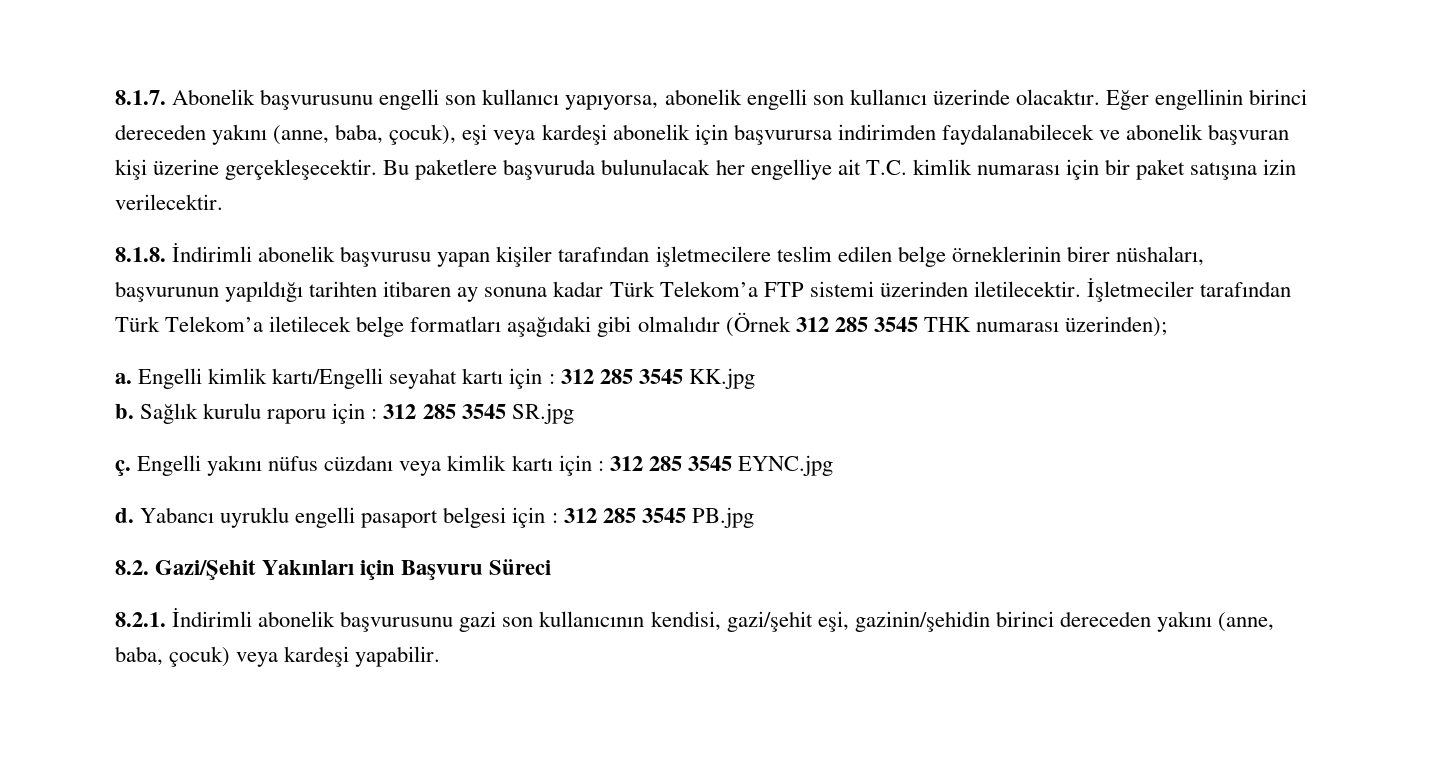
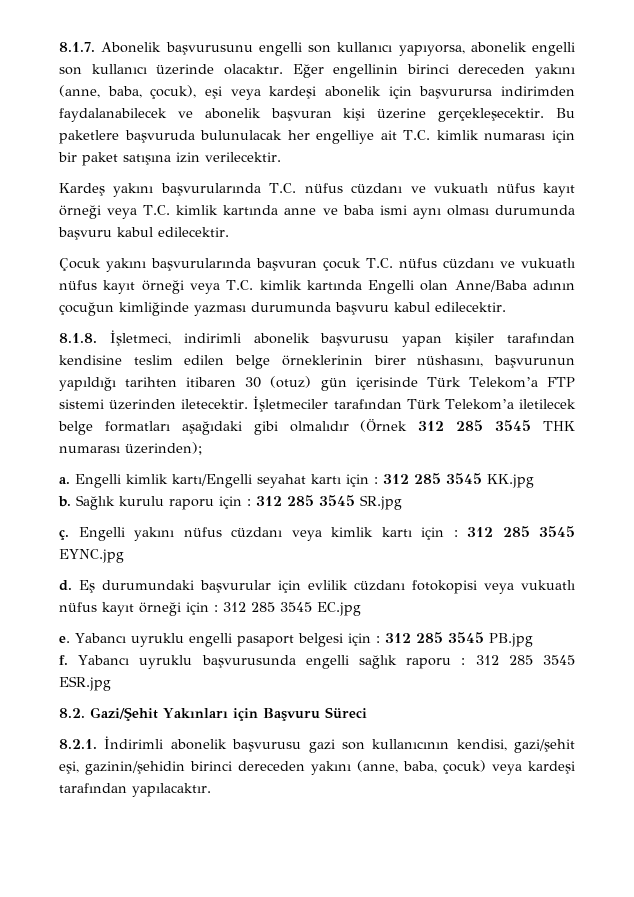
+ Kardeş yakını başvurularında T.C. nüfus cüzdanı ve vukuatlı nüfus kayıt örneği veya T.C. kimlik kartında anne ve baba ismi aynı olması durumunda başvuru kabul edilecektir.
+ Çocuk yakını başvurularında başvuran çocuk T.C. nüfus cüzdanı ve vukuatlı nüfus kayıt örneği veya T.C. kimlik kartında Engelli olan Anne/Baba adının çocuğun kimliğinde yazması durumunda başvuru kabul edilecektir.
- 8.1.8. İndirimli abonelik başvurusu yapan kişiler tarafından işletmecilere teslim edilen belge örneklerinin birer nüshaları, başvurunun yapıldığı tarihten itibaren ay sonuna kadar Türk Telekom’a FTP sistemi üzerinden iletilecektir.
+ 8.1.8. İşletmeci, indirimli abonelik başvurusu yapan kişiler tarafından kendisine teslim edilen belge örneklerinin birer nüshasını, başvurunun yapıldığı tarihten itibaren 30 (otuz) gün içerisinde Türk Telekom’a FTP sistemi üzerinden iletecektir.
+ Eş durumundaki başvurular için evlilik cüzdanı fotokopisi veya vukuatlı nüfus kayıt örneği için : 312 285 3545 EC.jpg
+ e.
+ f. Yabancı uyruklu başvurusunda engelli sağlık raporu : 312 285 3545 ESR.jpg
- 8.2.1. İndirimli abonelik başvurusunu gazi son kullanıcının kendisi, gazi/şehit eşi, gazinin/şehidin birinci dereceden yakını (anne, baba, çocuk) veya kardeşi yapabilir.
+ 8.2.1. İndirimli abonelik başvurusu gazi son kullanıcının kendisi, gazi/şehit eşi, gazinin/şehidin birinci dereceden yakını (anne, baba, çocuk) veya kardeşi tarafından yapılacaktır.

